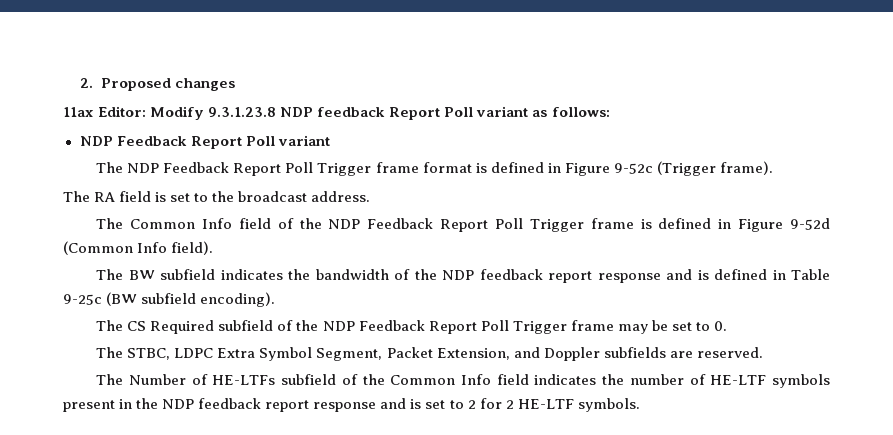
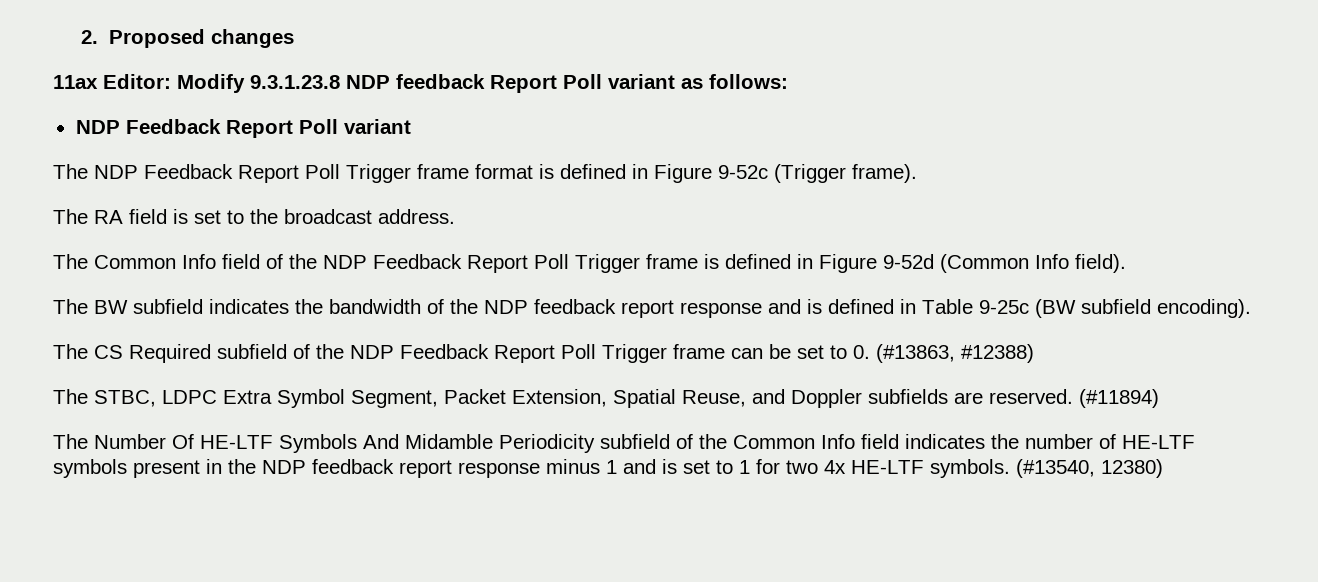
- The CS Required subfield of the NDP Feedback Report Poll Trigger frame may be set to 0.
+ The CS Required subfield of the NDP Feedback Report Poll Trigger frame can be set to 0. (#13863, #12388)
- The STBC, LDPC Extra Symbol Segment, Packet Extension, and Doppler subfields are reserved.
+ The STBC, LDPC Extra Symbol Segment, Packet Extension, Spatial Reuse, and Doppler subfields are reserved. (#11894)
- The Number of HE-LTFs subfield of the Common Info field indicates the number of HE-LTF symbols present in the NDP feedback report response and is set to 2 for 2 HE-LTF symbols.
+ The Number Of HE-LTF Symbols And Midamble Periodicity subfield of the Common Info field indicates the number of HE-LTF symbols present in the NDP feedback report response minus 1 and is set to 1 for two 4x HE-LTF symbols. (#13540, 12380)

